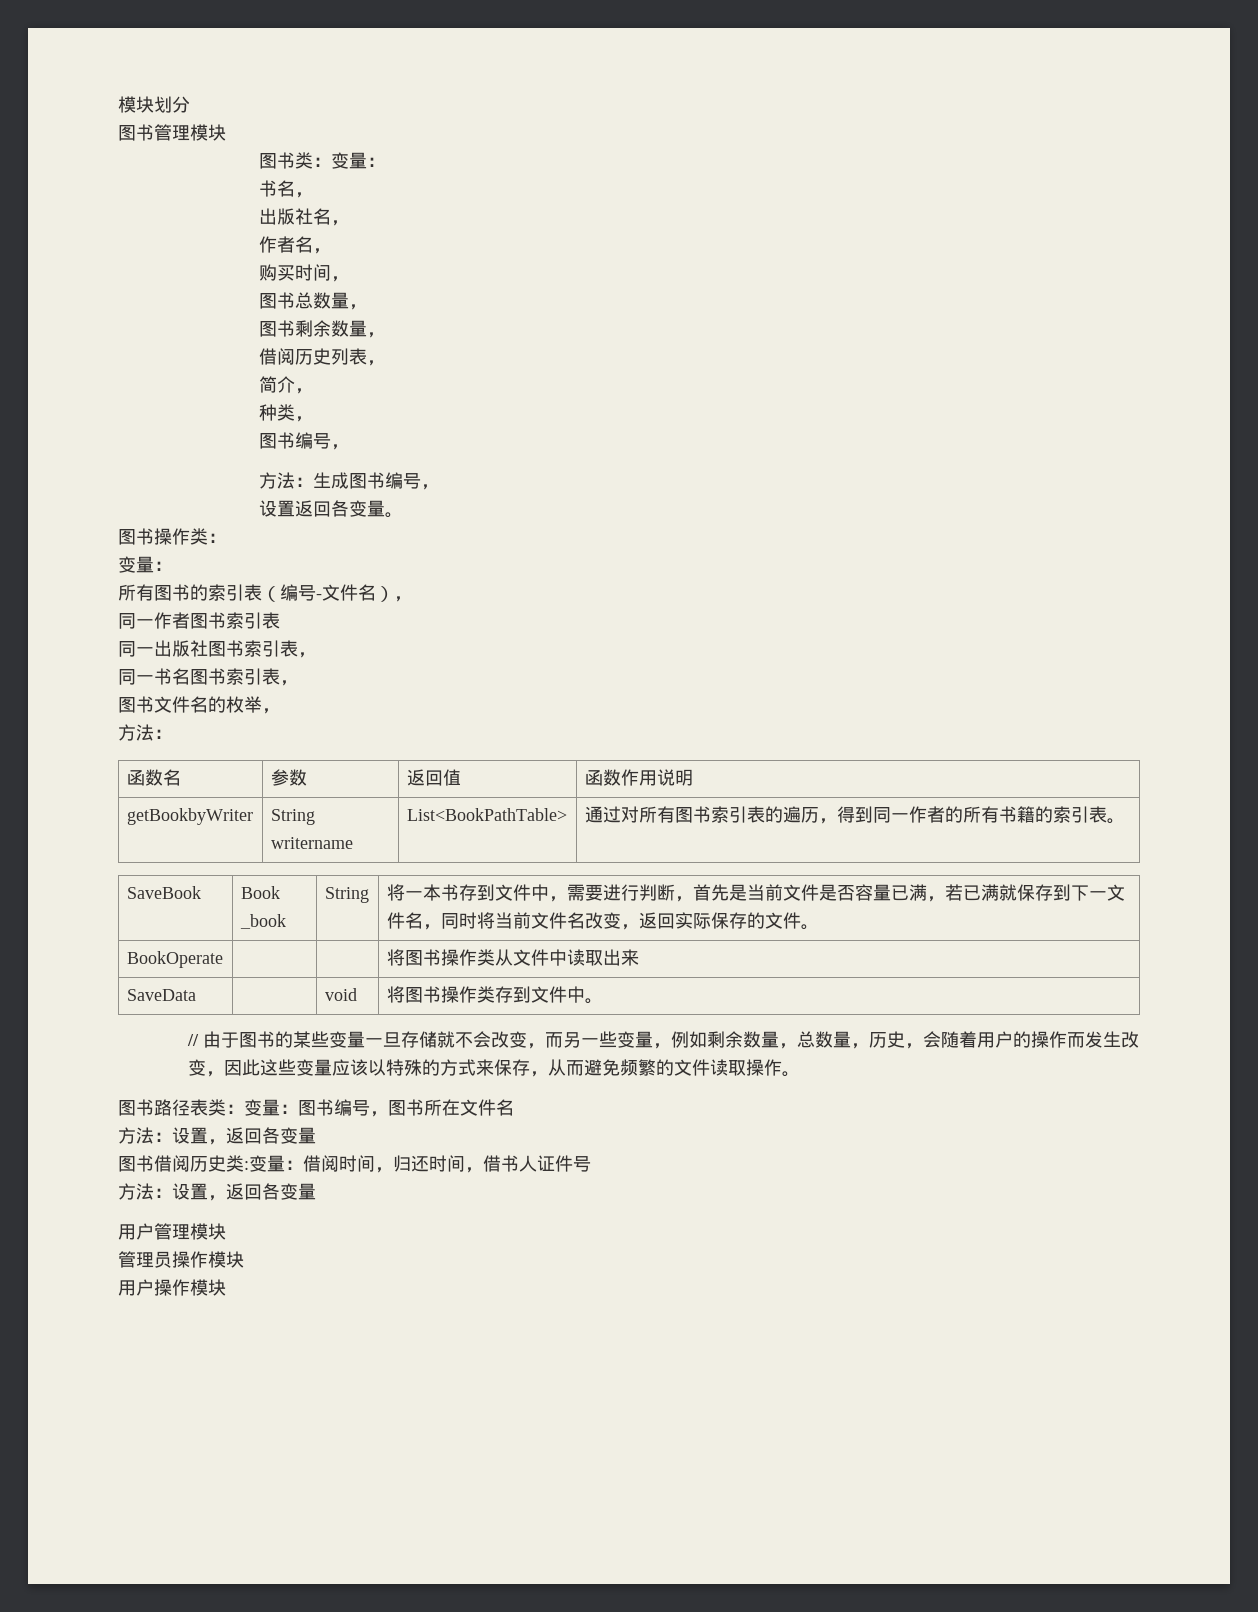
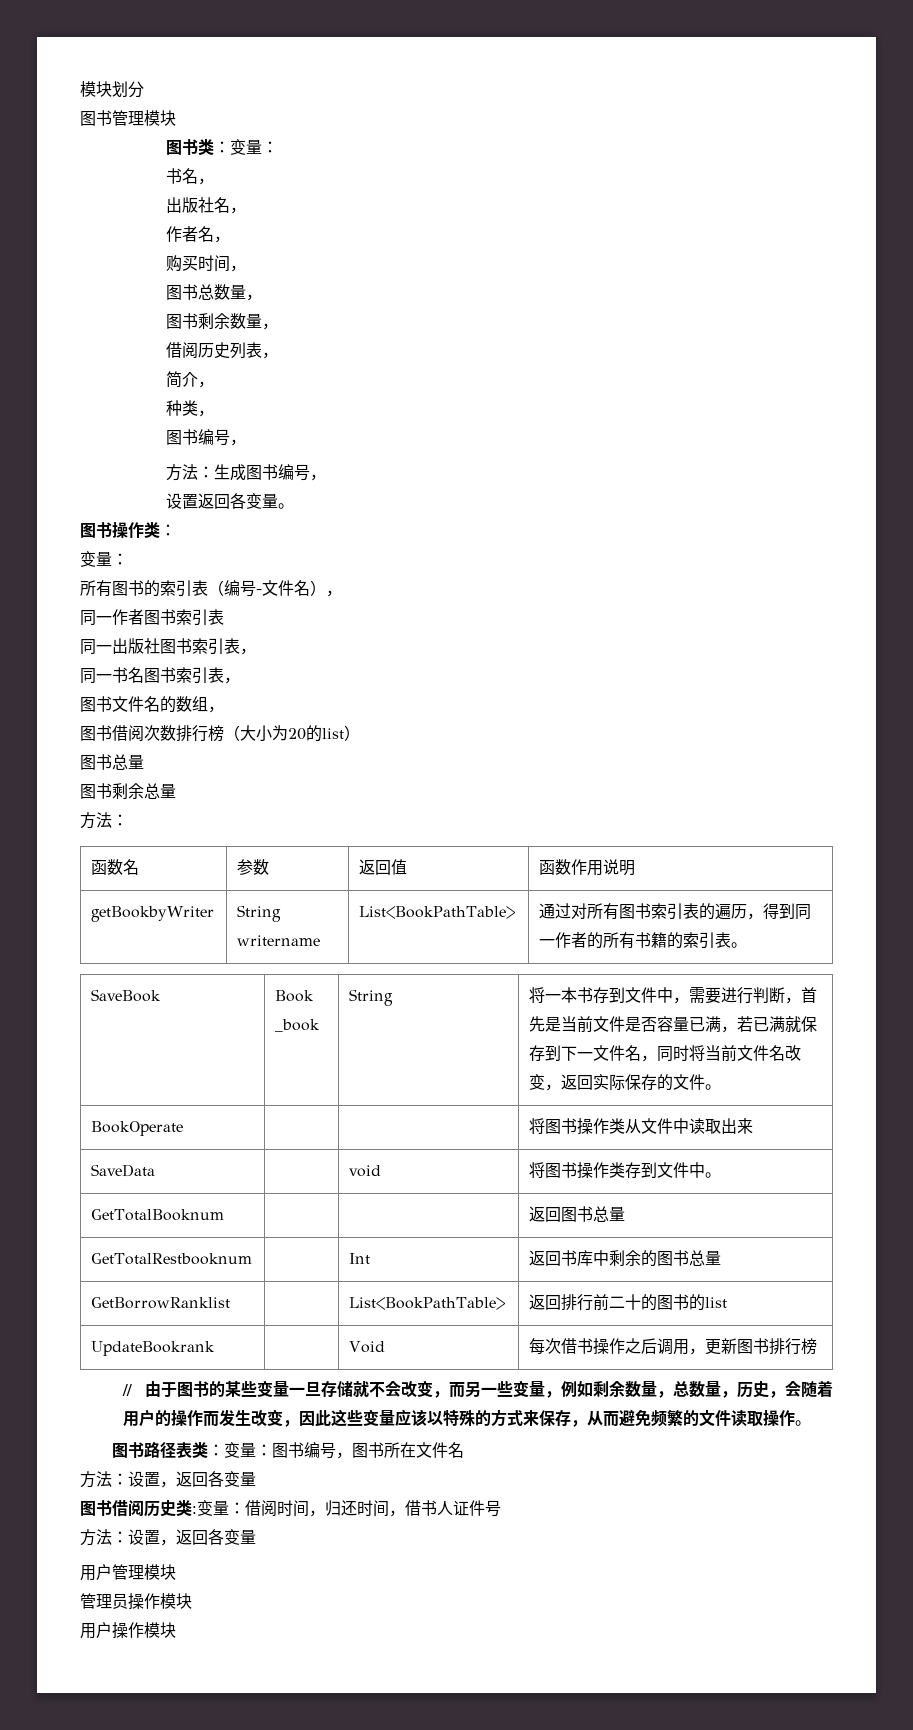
- 图书文件名的枚举，
+ 图书文件名的数组，
+ 图书借阅次数排行榜（大小为20的list）
+ 图书总量
+ 图书剩余总量
+ GetTotalBooknum | | | 返回图书总量
+ GetTotalRestbooknum | | Int | 返回书库中剩余的图书总量
+ GetBorrowRanklist | | List<BookPathTable> | 返回排行前二十的图书的list
+ UpdateBookrank | | Void | 每次借书操作之后调用，更新图书排行榜

